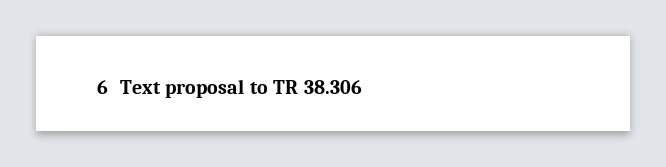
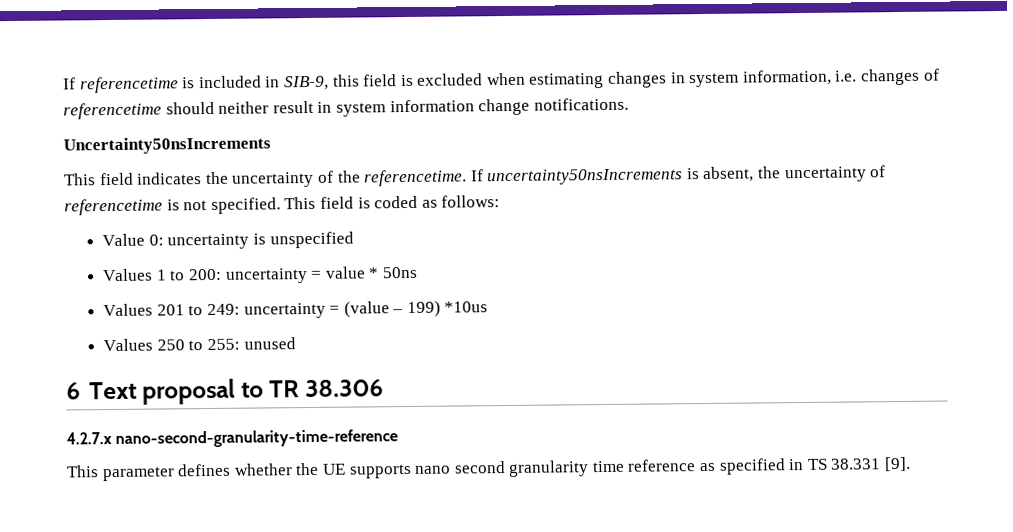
+ If referencetime is included in SIB-9, this field is excluded when estimating changes in system information, i.e. changes of referencetime should neither result in system information change notifications.
+ Uncertainty50nsIncrements
+ This field indicates the uncertainty of the referencetime. If uncertainty50nsIncrements is absent, the uncertainty of referencetime is not specified. This field is coded as follows:
+ Value 0: uncertainty is unspecified
+ Values 1 to 200: uncertainty = value * 50ns
+ Values 201 to 249: uncertainty = (value – 199) *10us
+ Values 250 to 255: unused
+ 4.2.7.x nano-second-granularity-time-reference
+ This parameter defines whether the UE supports nano second granularity time reference as specified in TS 38.331 [9].

